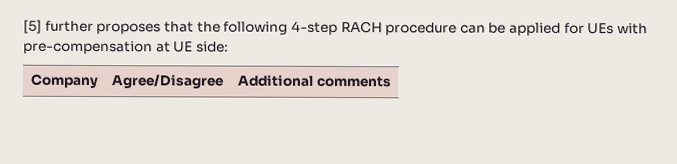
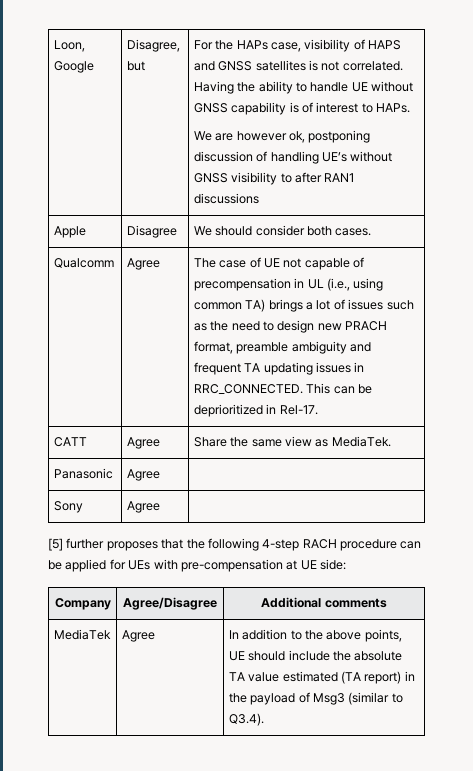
+ Loon, Google | Disagree, but | For the HAPs case, visibility of HAPS and GNSS satellites is not correlated. Having the ability to handle UE without GNSS capability is of interest to HAPs.
+ We are however ok, postponing discussion of handling UE’s without GNSS visibility to after RAN1 discussions
+ Apple | Disagree | We should consider both cases.
+ Qualcomm | Agree | The case of UE not capable of precompensation in UL (i.e., using common TA) brings a lot of issues such as the need to design new PRACH format, preamble ambiguity and frequent TA updating issues in RRC_CONNECTED. This can be deprioritized in Rel-17.
+ CATT | Agree | Share the same view as MediaTek.
+ Panasonic | Agree |
+ Sony | Agree |
+ MediaTek | Agree | In addition to the above points, UE should include the absolute TA value estimated (TA report) in the payload of Msg3 (similar to Q3.4).

